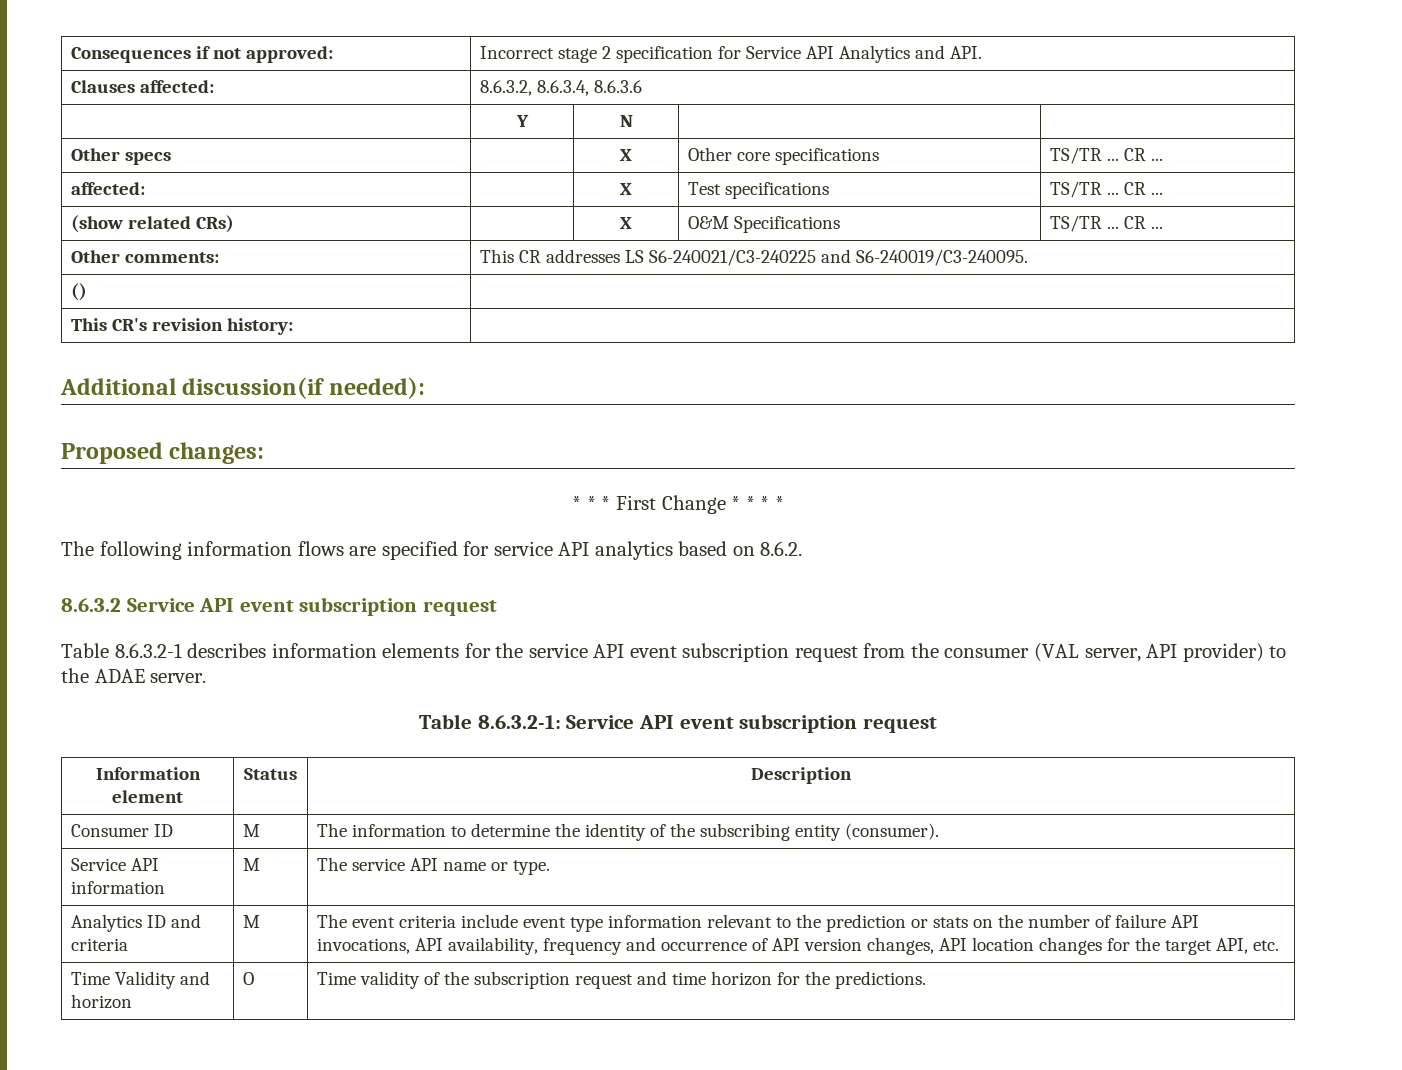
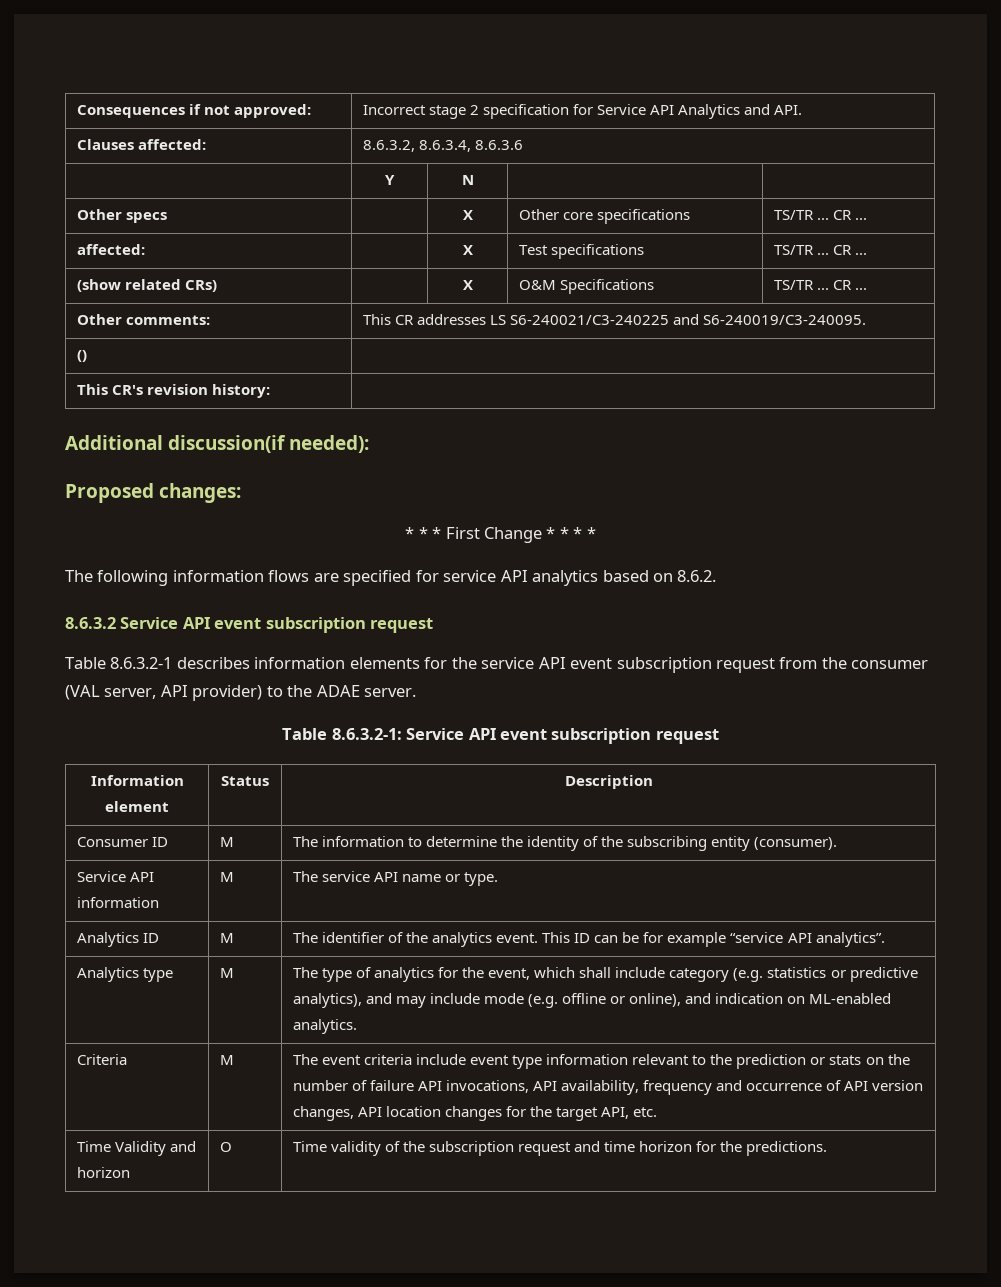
- Analytics ID and criteria | M | The event criteria include event type information relevant to the prediction or stats on the number of failure API invocations, API availability, frequency and occurrence of API version changes, API location changes for the target API, etc.
+ Analytics ID | M | The identifier of the analytics event. This ID can be for example “service API analytics”.
+ Analytics type | M | The type of analytics for the event, which shall include category (e.g. statistics or predictive analytics), and may include mode (e.g. offline or online), and indication on ML-enabled analytics.
+ Criteria | M | The event criteria include event type information relevant to the prediction or stats on the number of failure API invocations, API availability, frequency and occurrence of API version changes, API location changes for the target API, etc.

